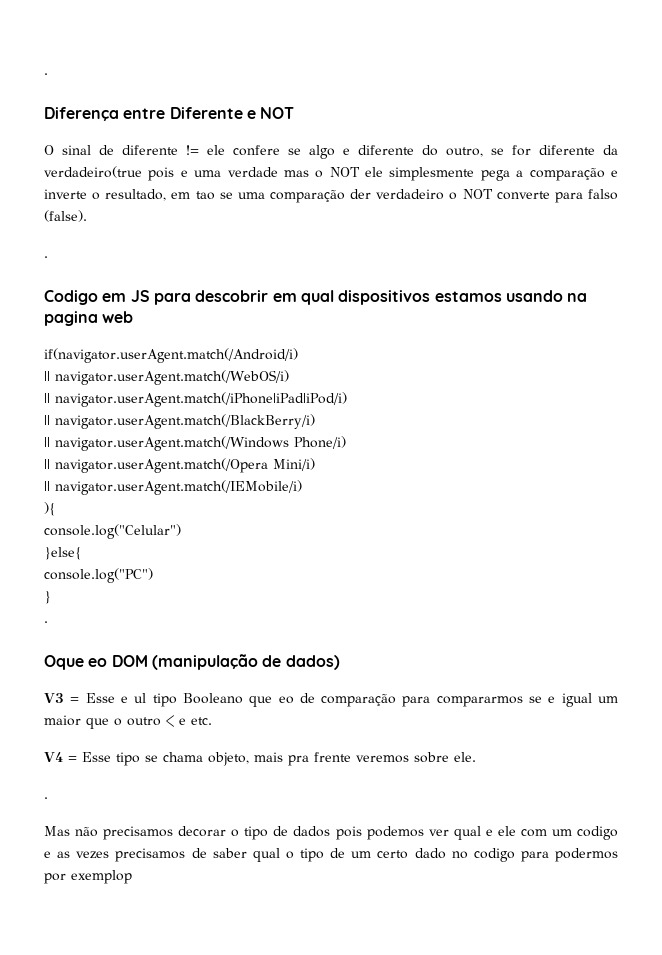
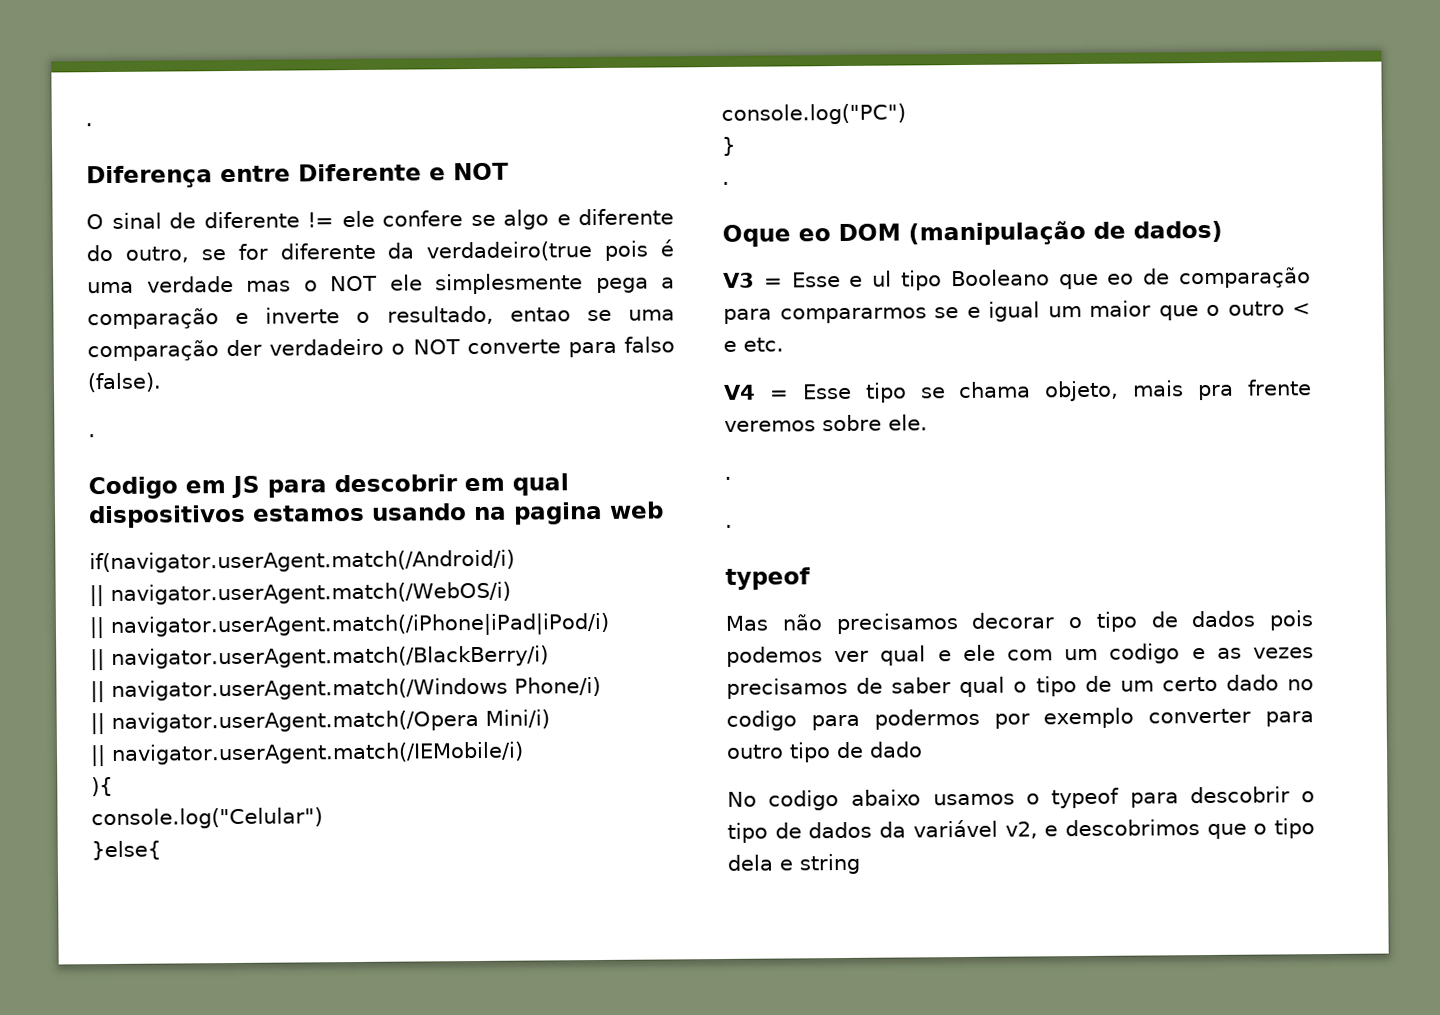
- O sinal de diferente != ele confere se algo e diferente do outro, se for diferente da verdadeiro(true pois e uma verdade mas o NOT ele simplesmente pega a comparação e inverte o resultado, em tao se uma comparação der verdadeiro o NOT converte para falso (false).
+ O sinal de diferente != ele confere se algo e diferente do outro, se for diferente da verdadeiro(true pois é uma verdade mas o NOT ele simplesmente pega a comparação e inverte o resultado, entao se uma comparação der verdadeiro o NOT converte para falso (false).
  V4 = Esse tipo se chama objeto, mais pra frente veremos sobre ele.
  .
+ .
+ typeof
- Mas não precisamos decorar o tipo de dados pois podemos ver qual e ele com um codigo e as vezes precisamos de saber qual o tipo de um certo dado no codigo para podermos por exemplop
+ Mas não precisamos decorar o tipo de dados pois podemos ver qual e ele com um codigo e as vezes precisamos de saber qual o tipo de um certo dado no codigo para podermos por exemplo converter para outro tipo de dado
+ No codigo abaixo usamos o typeof para descobrir o tipo de dados da variável v2, e descobrimos que o tipo dela e string

